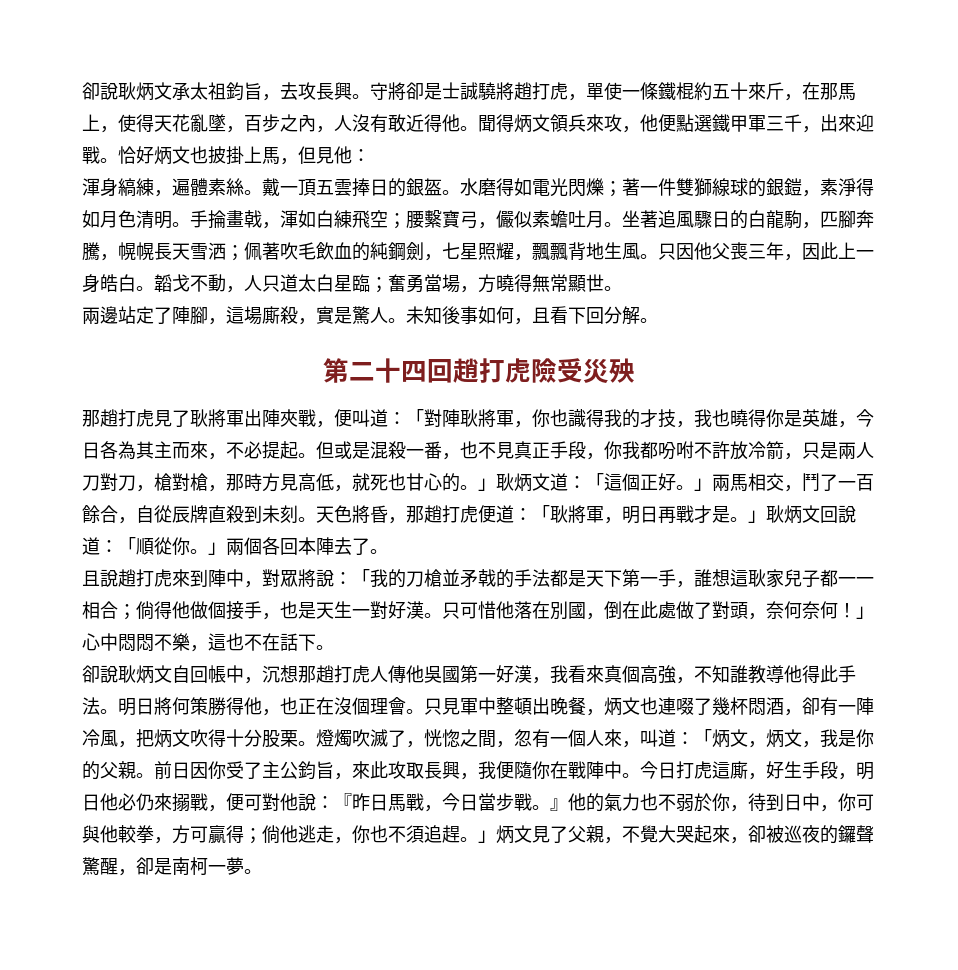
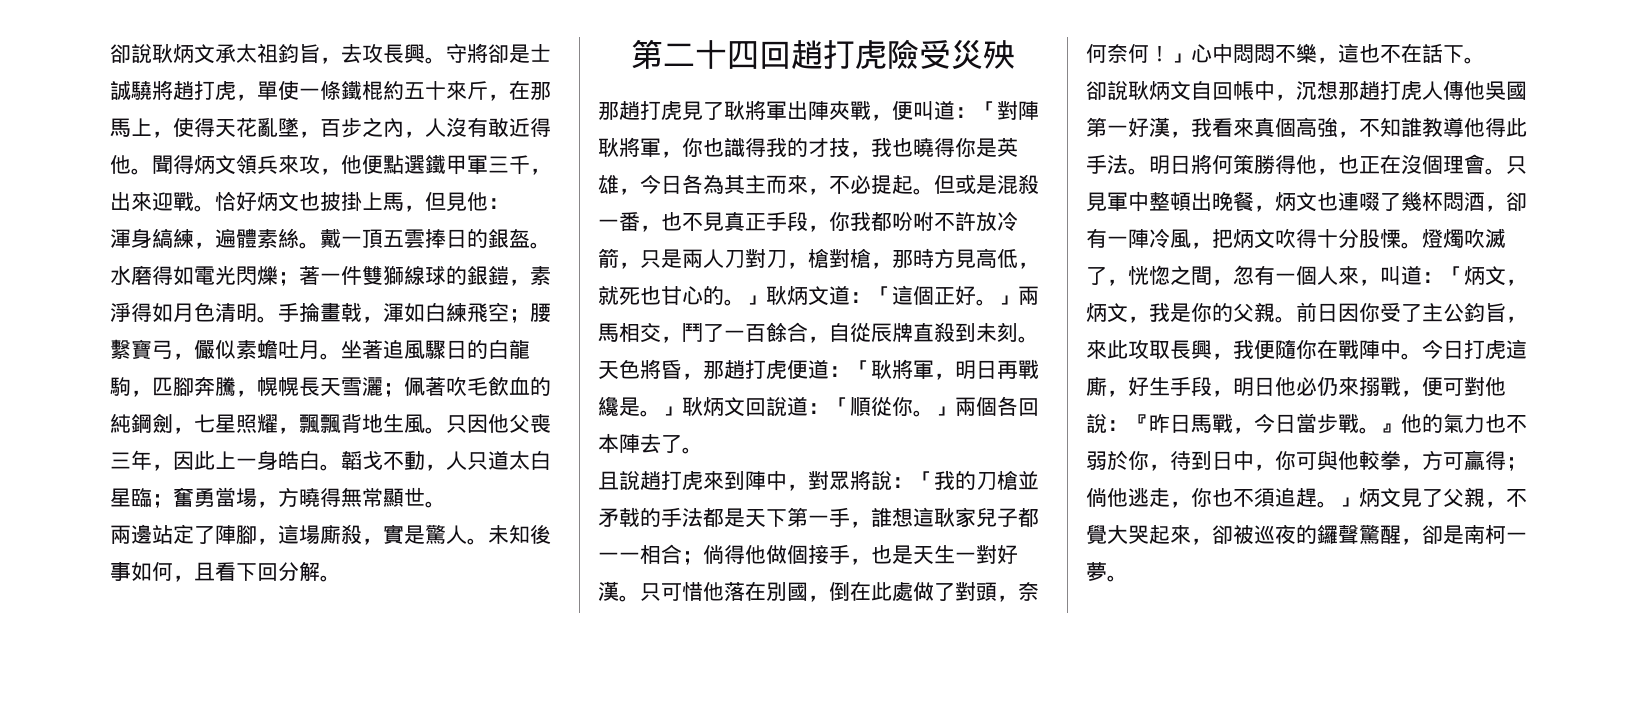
- 坐著追風驟日的白龍駒，匹腳奔騰，幌幌長天雪洒；佩著吹毛飲血的純鋼劍，七星照耀，飄飄背地生風。
+ 坐著追風驟日的白龍駒，匹腳奔騰，幌幌長天雪灑；佩著吹毛飲血的純鋼劍，七星照耀，飄飄背地生風。
- 天色將昏，那趙打虎便道：「耿將軍，明日再戰才是。」耿炳文回說道：「順從你。」兩個各回本陣去了。
+ 天色將昏，那趙打虎便道：「耿將軍，明日再戰纔是。」耿炳文回說道：「順從你。」兩個各回本陣去了。
- 只見軍中整頓出晚餐，炳文也連啜了幾杯悶酒，卻有一陣冷風，把炳文吹得十分股栗。
+ 只見軍中整頓出晚餐，炳文也連啜了幾杯悶酒，卻有一陣冷風，把炳文吹得十分股慄。

